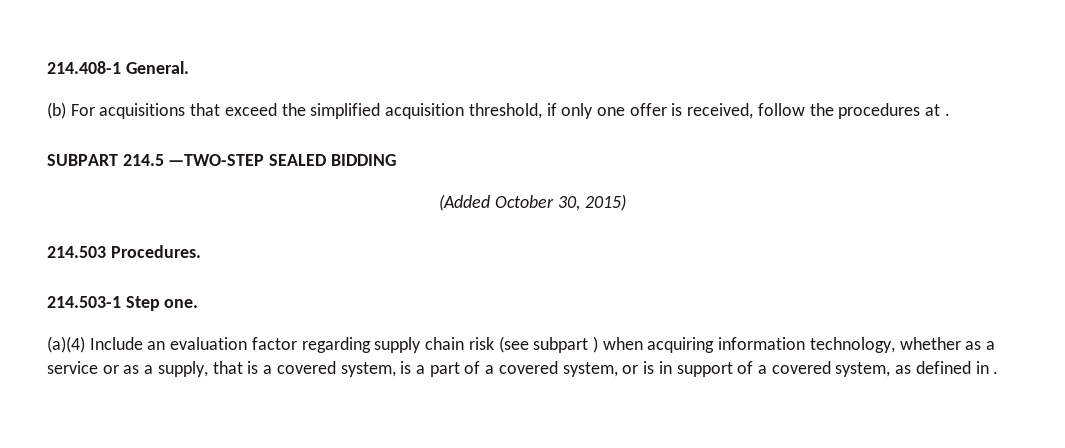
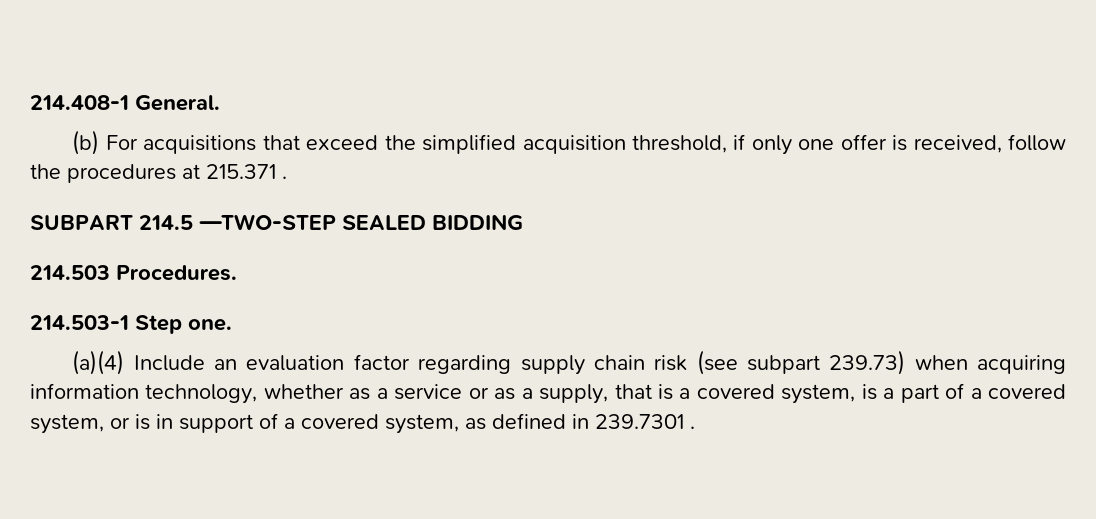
- (b) For acquisitions that exceed the simplified acquisition threshold, if only one offer is received, follow the procedures at .
+ (b) For acquisitions that exceed the simplified acquisition threshold, if only one offer is received, follow the procedures at 215.371 .
- (Added October 30, 2015)
- (a)(4) Include an evaluation factor regarding supply chain risk (see subpart ) when acquiring information technology, whether as a service or as a supply, that is a covered system, is a part of a covered system, or is in support of a covered system, as defined in .
+ (a)(4) Include an evaluation factor regarding supply chain risk (see subpart 239.73) when acquiring information technology, whether as a service or as a supply, that is a covered system, is a part of a covered system, or is in support of a covered system, as defined in 239.7301 .

